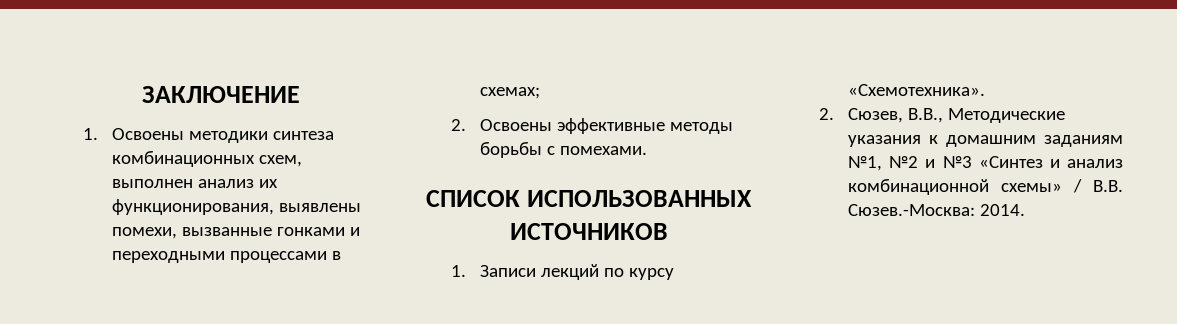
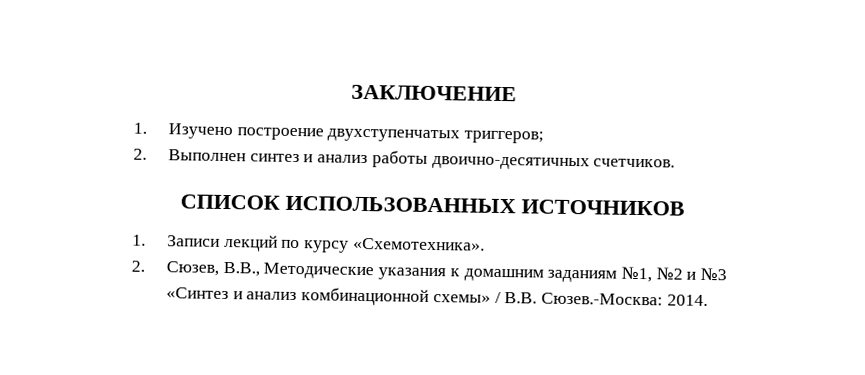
- 1. Освоены методики синтеза комбинационных схем, выполнен анализ их функционирования, выявлены помехи, вызванные гонками и переходными процессами в схемах;
- 2. Освоены эффективные методы борьбы с помехами.
+ 1. Изучено построение двухступенчатых триггеров;
+ 2. Выполнен синтез и анализ работы двоично-десятичных счетчиков.

